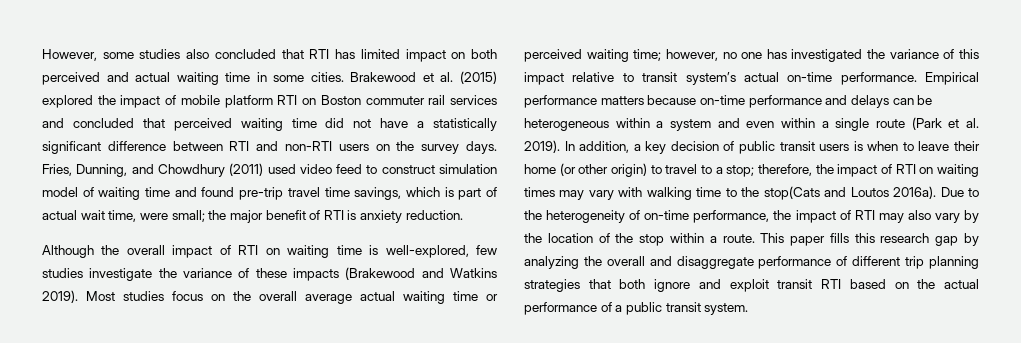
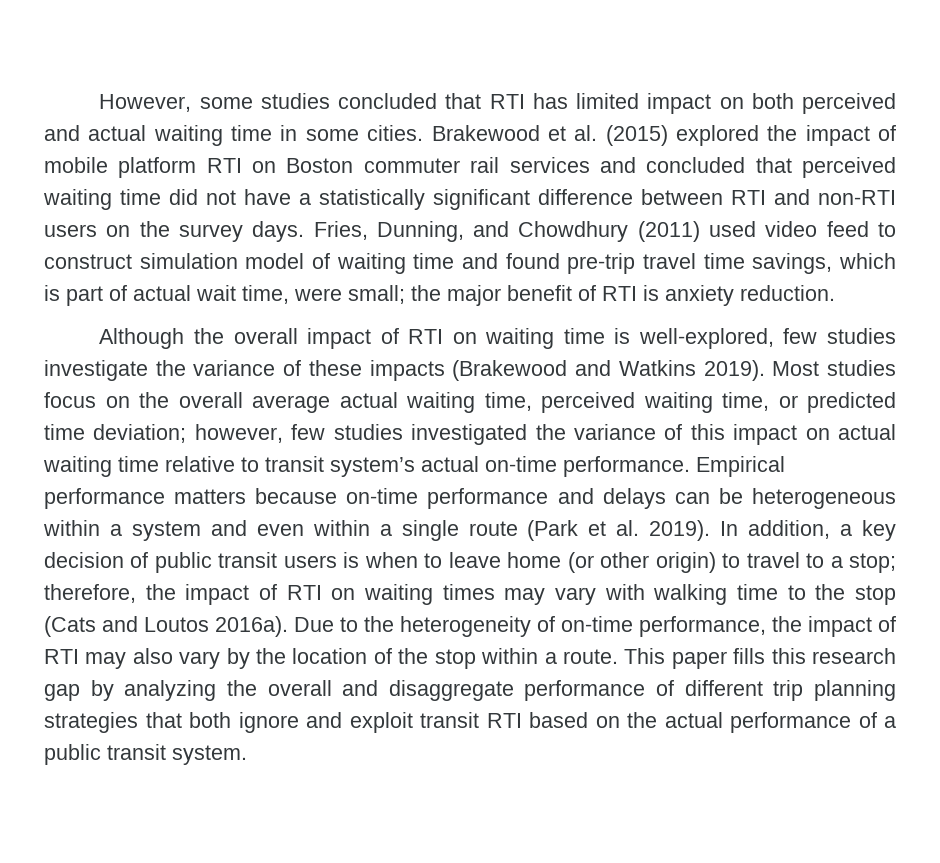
- However, some studies also concluded that RTI has limited impact on both perceived and actual waiting time in some cities.
+ However, some studies concluded that RTI has limited impact on both perceived and actual waiting time in some cities.
- Most studies focus on the overall average actual waiting time or perceived waiting time; however, no one has investigated the variance of this impact relative to transit system’s actual on-time performance.
+ Most studies focus on the overall average actual waiting time, perceived waiting time, or predicted time deviation; however, few studies investigated the variance of this impact on actual waiting time relative to transit system’s actual on-time performance.
- In addition, a key decision of public transit users is when to leave their home (or other origin) to travel to a stop; therefore, the impact of RTI on waiting times may vary with walking time to the stop(Cats and Loutos 2016a).
+ In addition, a key decision of public transit users is when to leave home (or other origin) to travel to a stop; therefore, the impact of RTI on waiting times may vary with walking time to the stop (Cats and Loutos 2016a).

